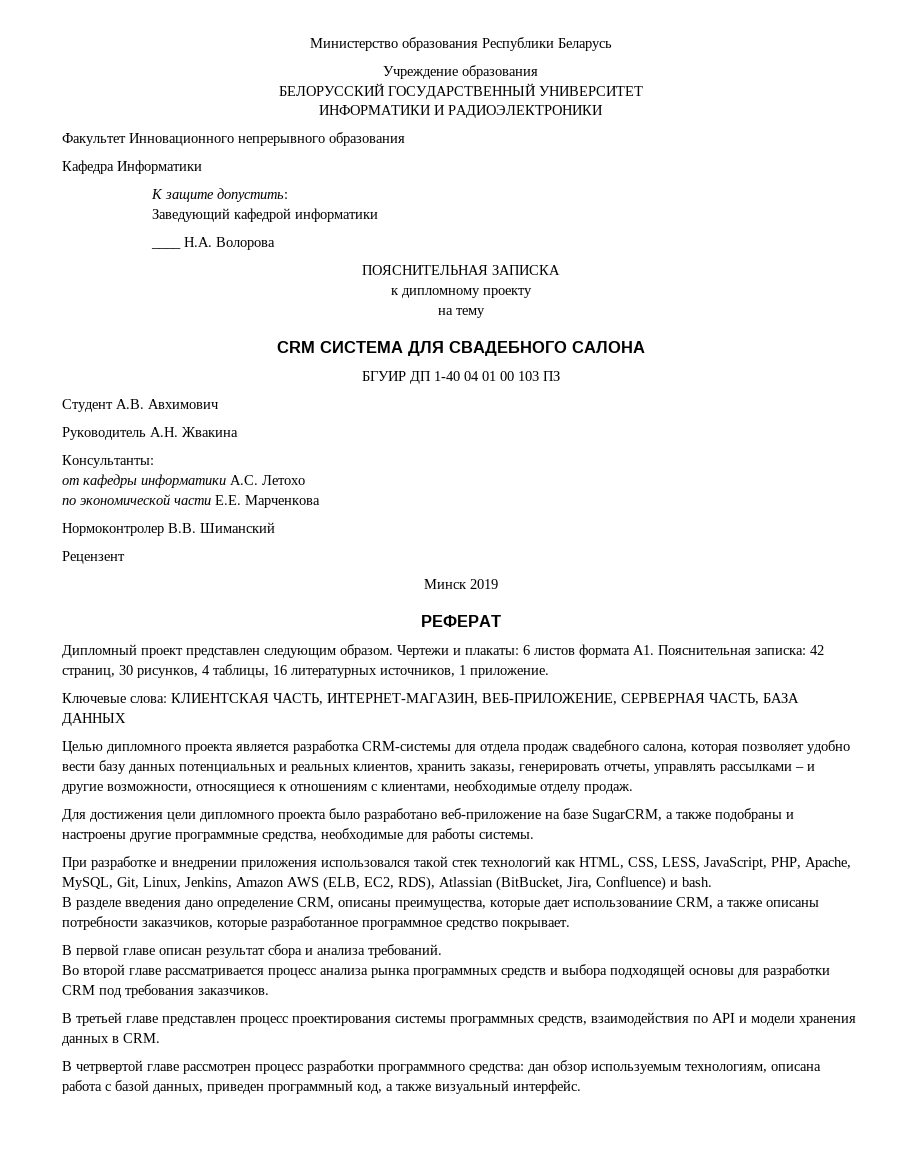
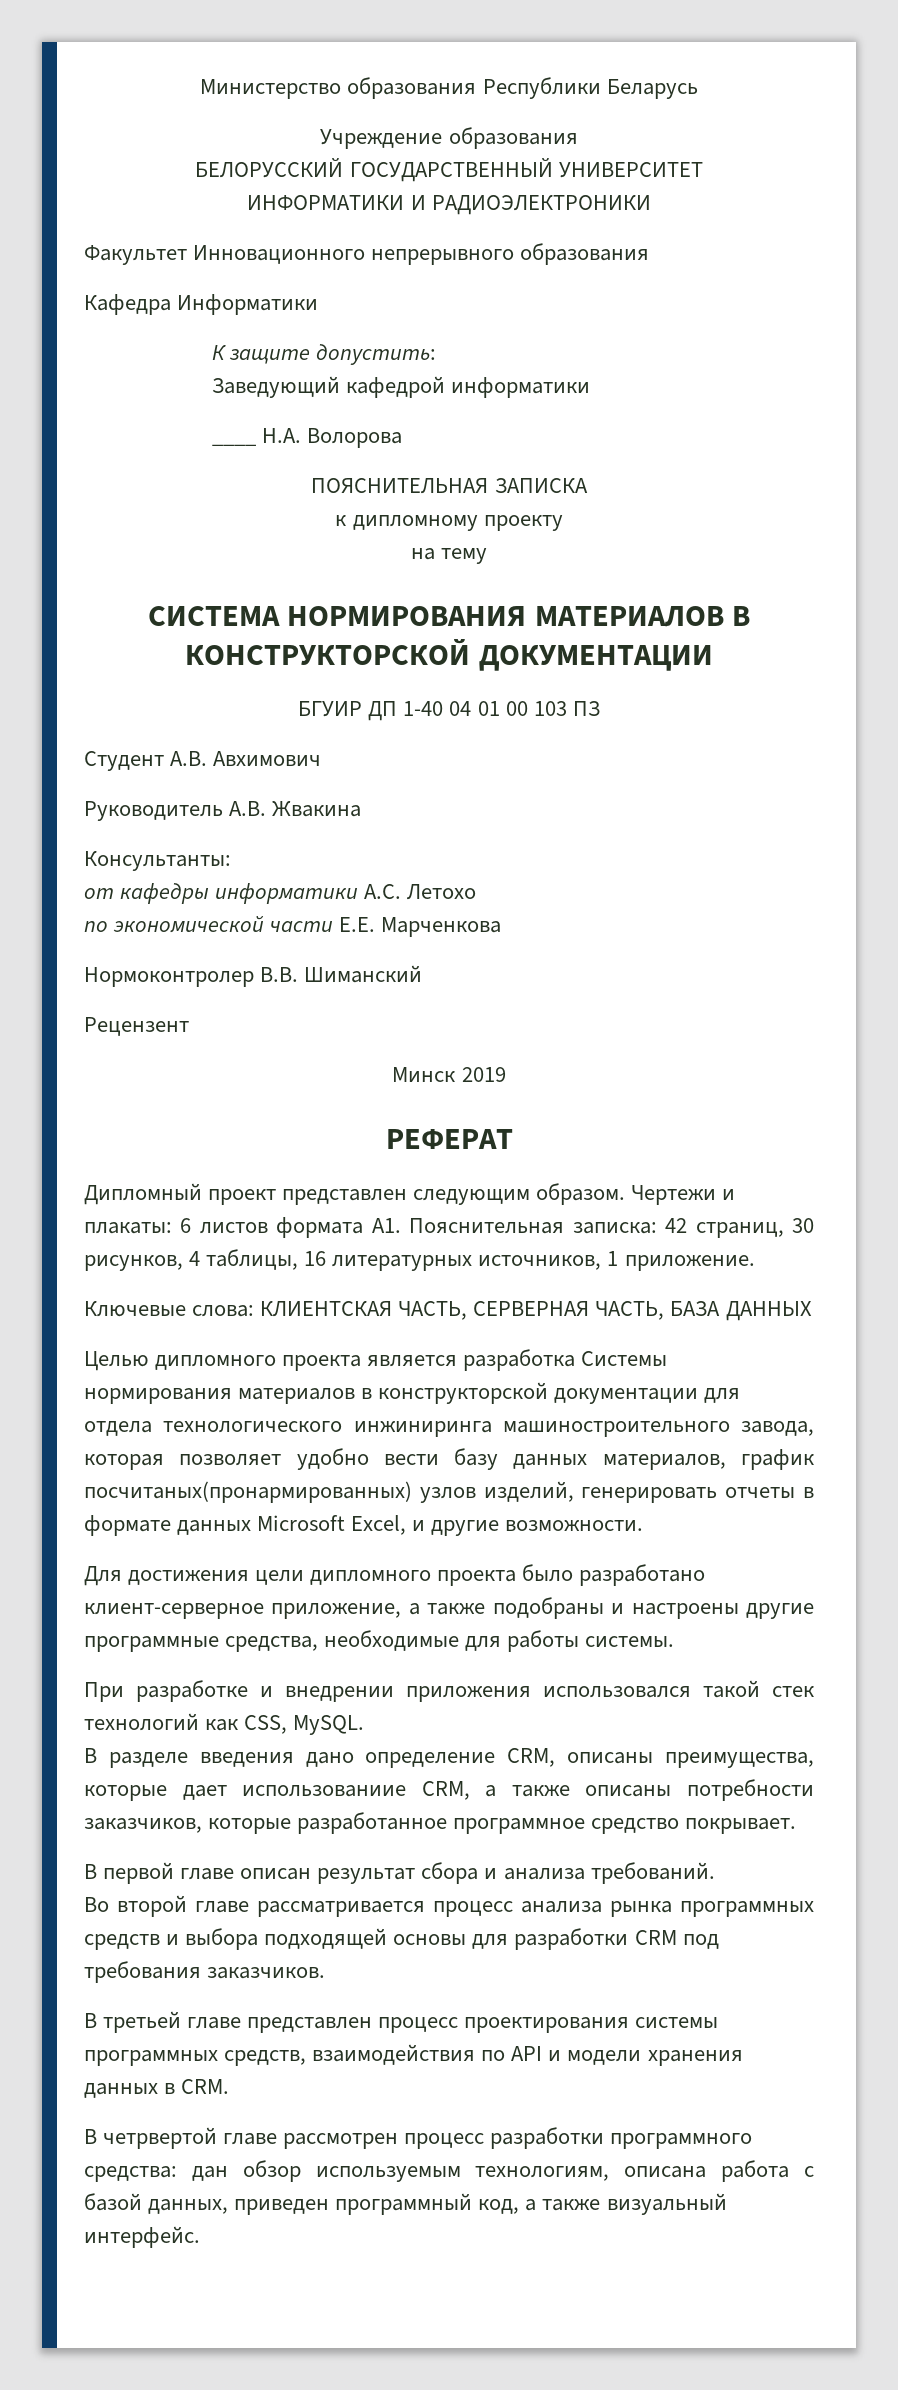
- CRM СИСТЕМА ДЛЯ СВАДЕБНОГО САЛОНА
+ СИСТЕМА НОРМИРОВАНИЯ МАТЕРИАЛОВ В КОНСТРУКТОРСКОЙ ДОКУМЕНТАЦИИ
- Руководитель А.Н. Жвакина
+ Руководитель А.В. Жвакина
- Ключевые слова: КЛИЕНТСКАЯ ЧАСТЬ, ИНТЕРНЕТ-МАГАЗИН, ВЕБ-ПРИЛОЖЕНИЕ, СЕРВЕРНАЯ ЧАСТЬ, БАЗА ДАННЫХ
+ Ключевые слова: КЛИЕНТСКАЯ ЧАСТЬ, СЕРВЕРНАЯ ЧАСТЬ, БАЗА ДАННЫХ
- Целью дипломного проекта является разработка CRM-системы для отдела продаж свадебного салона, которая позволяет удобно вести базу данных потенциальных и реальных клиентов, хранить заказы, генерировать отчеты, управлять рассылками – и другие возможности, относящиеся к отношениям с клиентами, необходимые отделу продаж.
+ Целью дипломного проекта является разработка Системы нормирования материалов в конструкторской документации для отдела технологического инжиниринга машиностроительного завода, которая позволяет удобно вести базу данных материалов, график посчитаных(пронармированных) узлов изделий, генерировать отчеты в формате данных Microsoft Excel, и другие возможности.
- Для достижения цели дипломного проекта было разработано веб-приложение на базе SugarCRM, а также подобраны и настроены другие программные средства, необходимые для работы системы.
+ Для достижения цели дипломного проекта было разработано клиент-серверное приложение, а также подобраны и настроены другие программные средства, необходимые для работы системы.
- При разработке и внедрении приложения использовался такой стек технологий как HTML, CSS, LESS, JavaScript, PHP, Apache, MySQL, Git, Linux, Jenkins, Amazon AWS (ELB, EC2, RDS), Atlassian (BitBucket, Jira, Confluence) и bash.
+ При разработке и внедрении приложения использовался такой стек технологий как CSS, MySQL.

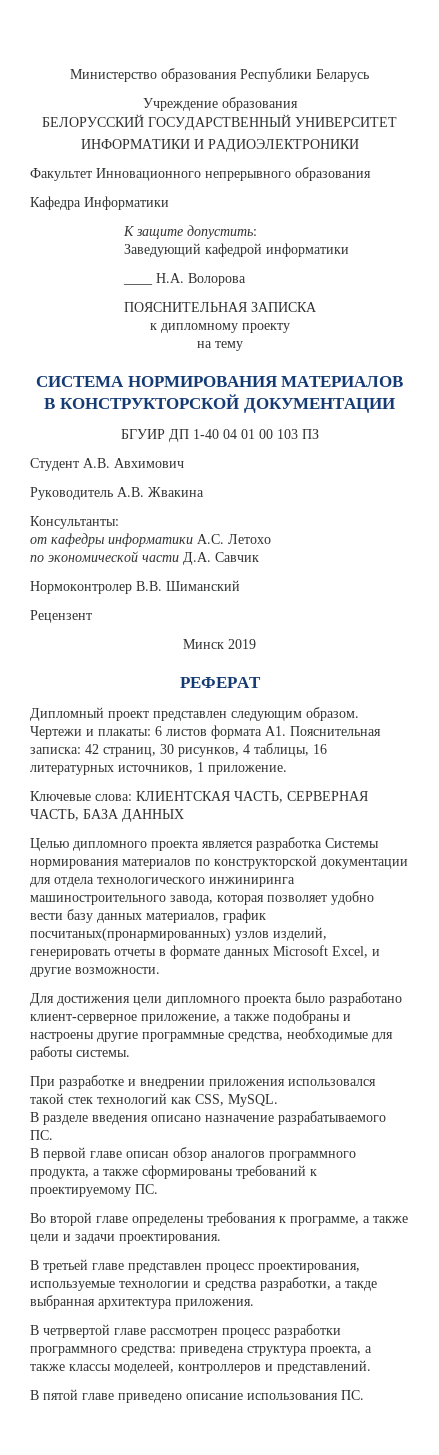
- по экономической части Е.Е. Марченкова
+ по экономической части Д.А. Савчик
- Целью дипломного проекта является разработка Системы нормирования материалов в конструкторской документации для отдела технологического инжиниринга машиностроительного завода, которая позволяет удобно вести базу данных материалов, график посчитаных(пронармированных) узлов изделий, генерировать отчеты в формате данных Microsoft Excel, и другие возможности.
+ Целью дипломного проекта является разработка Системы нормирования материалов по конструкторской документации для отдела технологического инжиниринга машиностроительного завода, которая позволяет удобно вести базу данных материалов, график посчитаных(пронармированных) узлов изделий, генерировать отчеты в формате данных Microsoft Excel, и другие возможности.
- В разделе введения дано определение CRM, описаны преимущества, которые дает использованиие CRM, а также описаны потребности заказчиков, которые разработанное программное средство покрывает.
- В первой главе описан результат сбора и анализа требований.
- Во второй главе рассматривается процесс анализа рынка программных средств и выбора подходящей основы для разработки CRM под требования заказчиков.
+ В разделе введения описано назначение разрабатываемого ПС.
+ В первой главе описан обзор аналогов программного продукта, а также сформированы требований к проектируемому ПС.
+ Во второй главе определены требования к программе, а также цели и задачи проектирования.
- В третьей главе представлен процесс проектирования системы программных средств, взаимодействия по API и модели хранения данных в CRM.
+ В третьей главе представлен процесс проектирования, используемые технологии и средства разработки, а такде выбранная архитектура приложения.
- В четрвертой главе рассмотрен процесс разработки программного средства: дан обзор используемым технологиям, описана работа с базой данных, приведен программный код, а также визуальный интерфейс.
+ В четрвертой главе рассмотрен процесс разработки программного средства: приведена структура проекта, а также классы моделеей, контроллеров и представлений.
+ В пятой главе приведено описание использования ПС.

